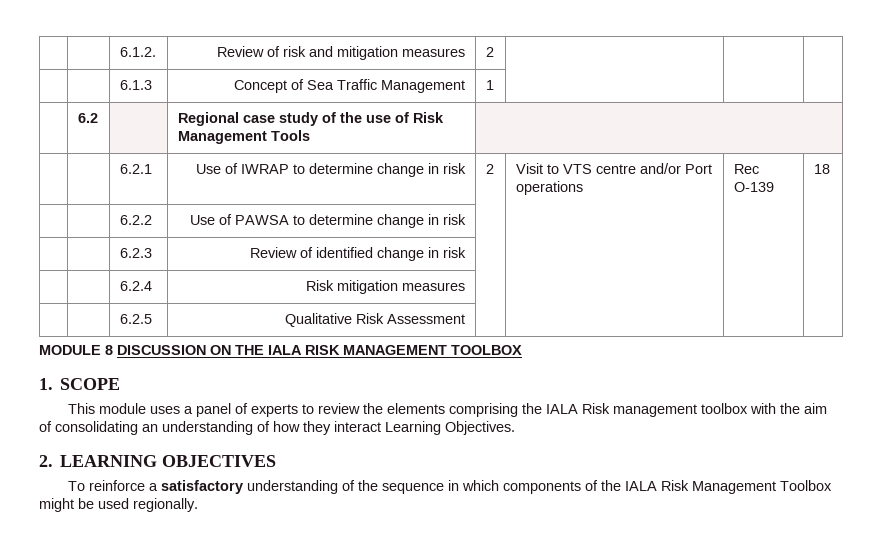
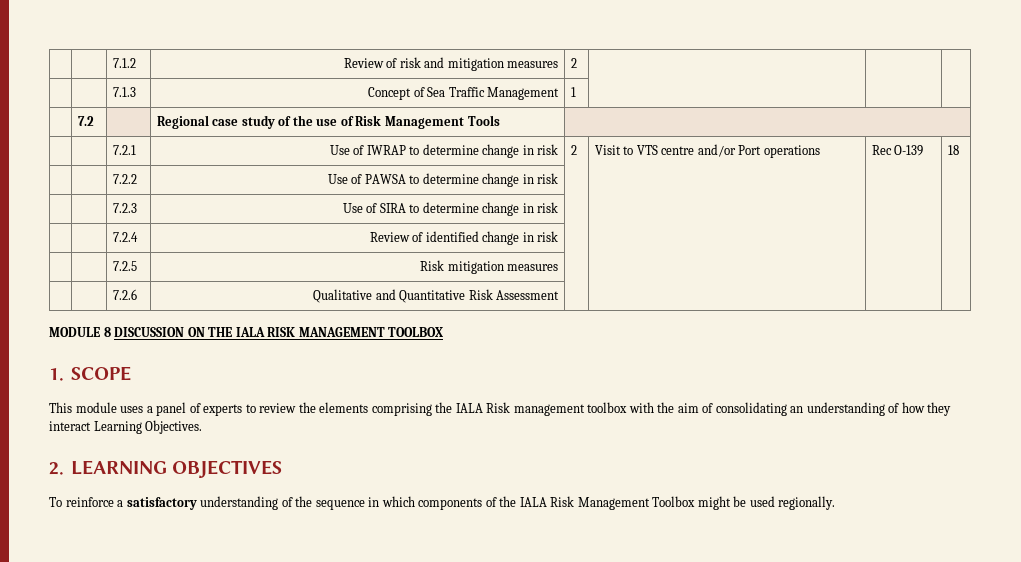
- | | 6.1.2. | Review of risk and mitigation measures | 2 | | |
+ | | 7.1.2 | Review of risk and mitigation measures | 2 | | |
- | | 6.1.3 | Concept of Sea Traffic Management | 1 | | |
+ | | 7.1.3 | Concept of Sea Traffic Management | 1 | | |
- | 6.2 | | Regional case study of the use of Risk Management Tools |
+ | 7.2 | | Regional case study of the use of Risk Management Tools |
- | | 6.2.1 | Use of IWRAP to determine change in risk | 2 | Visit to VTS centre and/or Port operations | Rec O-139 | 18
+ | | 7.2.1 | Use of IWRAP to determine change in risk | 2 | Visit to VTS centre and/or Port operations | Rec O-139 | 18
- | | 6.2.2 | Use of PAWSA to determine change in risk | | | |
+ | | 7.2.2 | Use of PAWSA to determine change in risk | | | |
- | | 6.2.3 | Review of identified change in risk | | | |
+ | | 7.2.3 | Use of SIRA to determine change in risk | | | |
+ | | 7.2.4 | Review of identified change in risk | | | |
- | | 6.2.4 | Risk mitigation measures | | | |
+ | | 7.2.5 | Risk mitigation measures | | | |
- | | 6.2.5 | Qualitative Risk Assessment | | | |
+ | | 7.2.6 | Qualitative and Quantitative Risk Assessment | | | |

